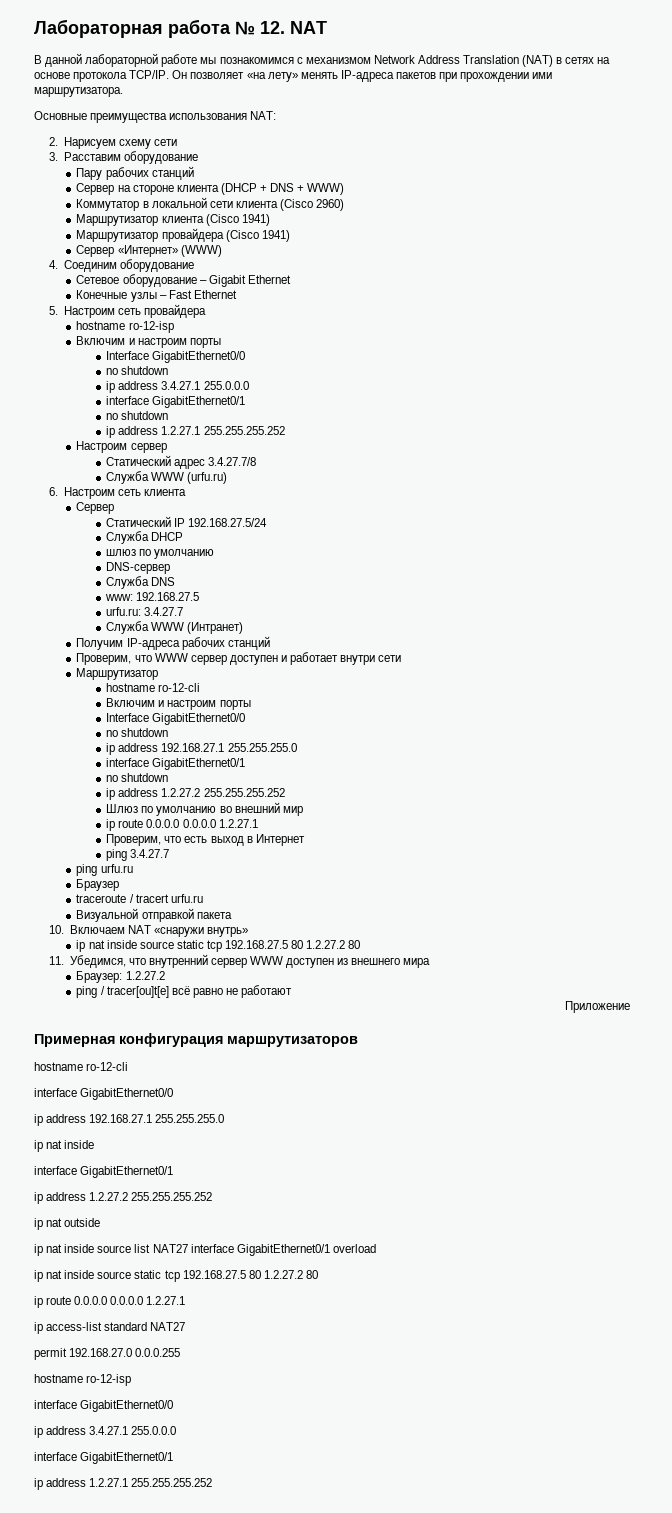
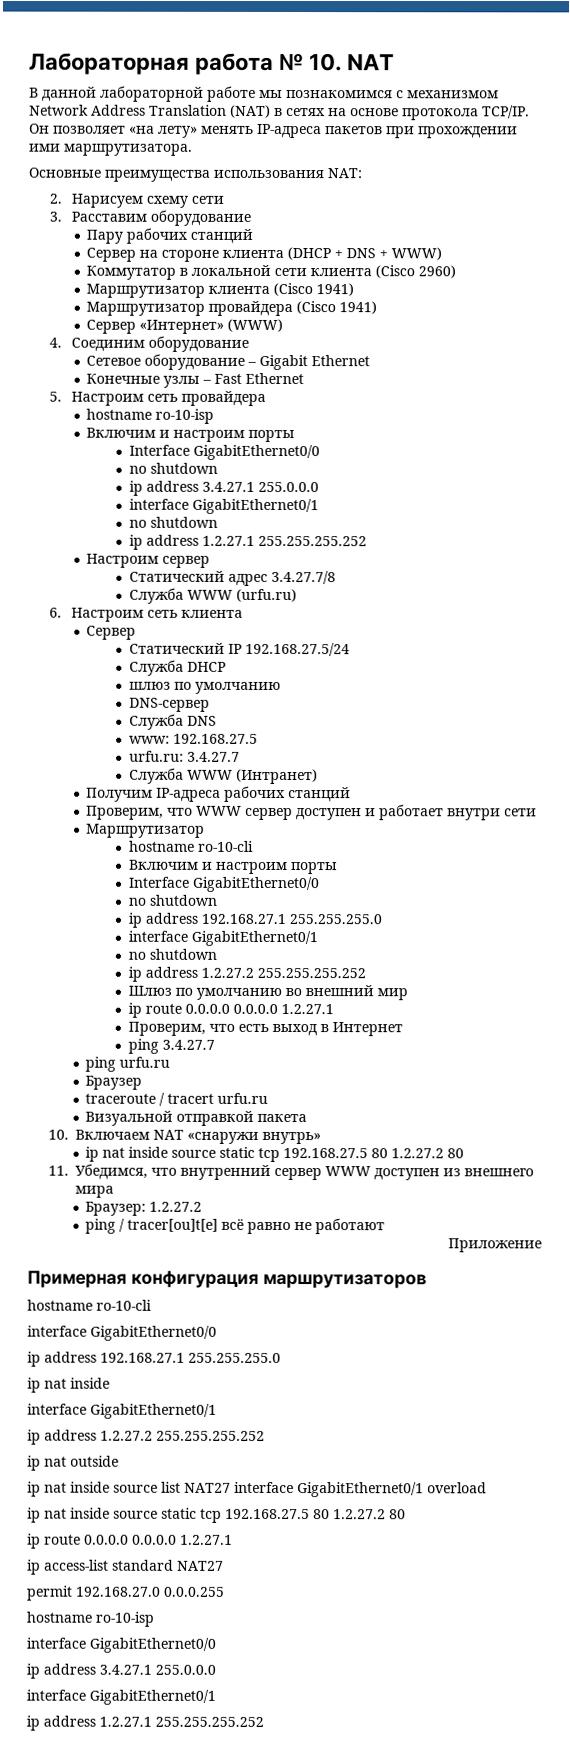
- Лабораторная работа № 12. NAT
+ Лабораторная работа № 10. NAT
  5. Настроим сеть провайдера
- hostname ro-12-isp
+ hostname ro-10-isp
  Проверим, что WWW сервер доступен и работает внутри сети
  Маршрутизатор
- hostname ro-12-cli
+ hostname ro-10-cli
  Примерная конфигурация маршрутизаторов
- hostname ro-12-cli
+ hostname ro-10-cli
  permit 192.168.27.0 0.0.0.255
- hostname ro-12-isp
+ hostname ro-10-isp

